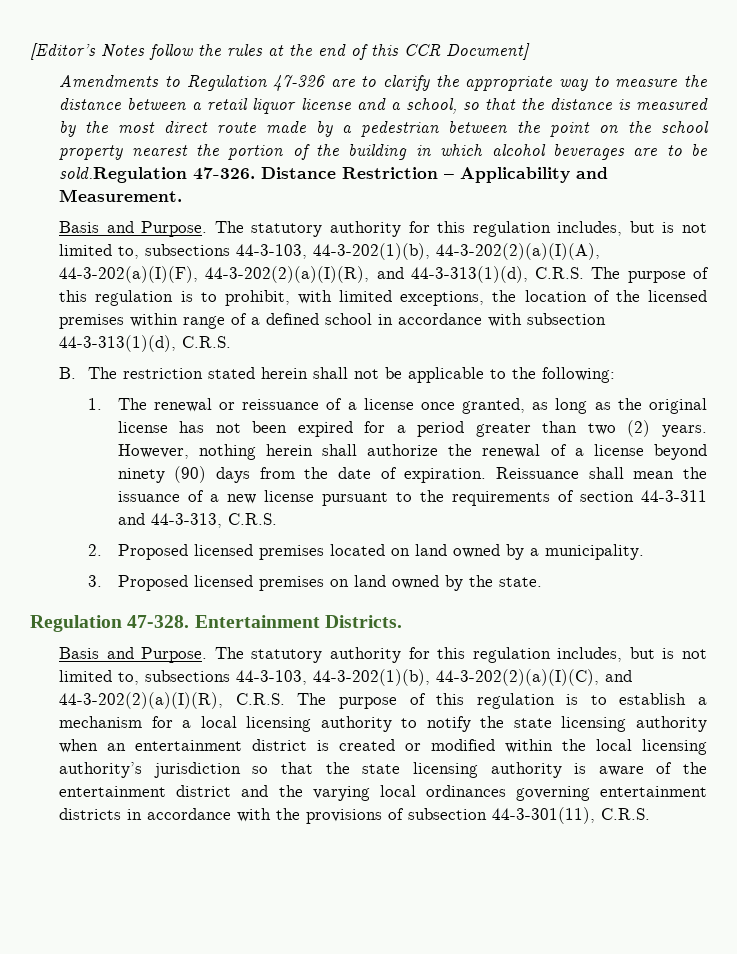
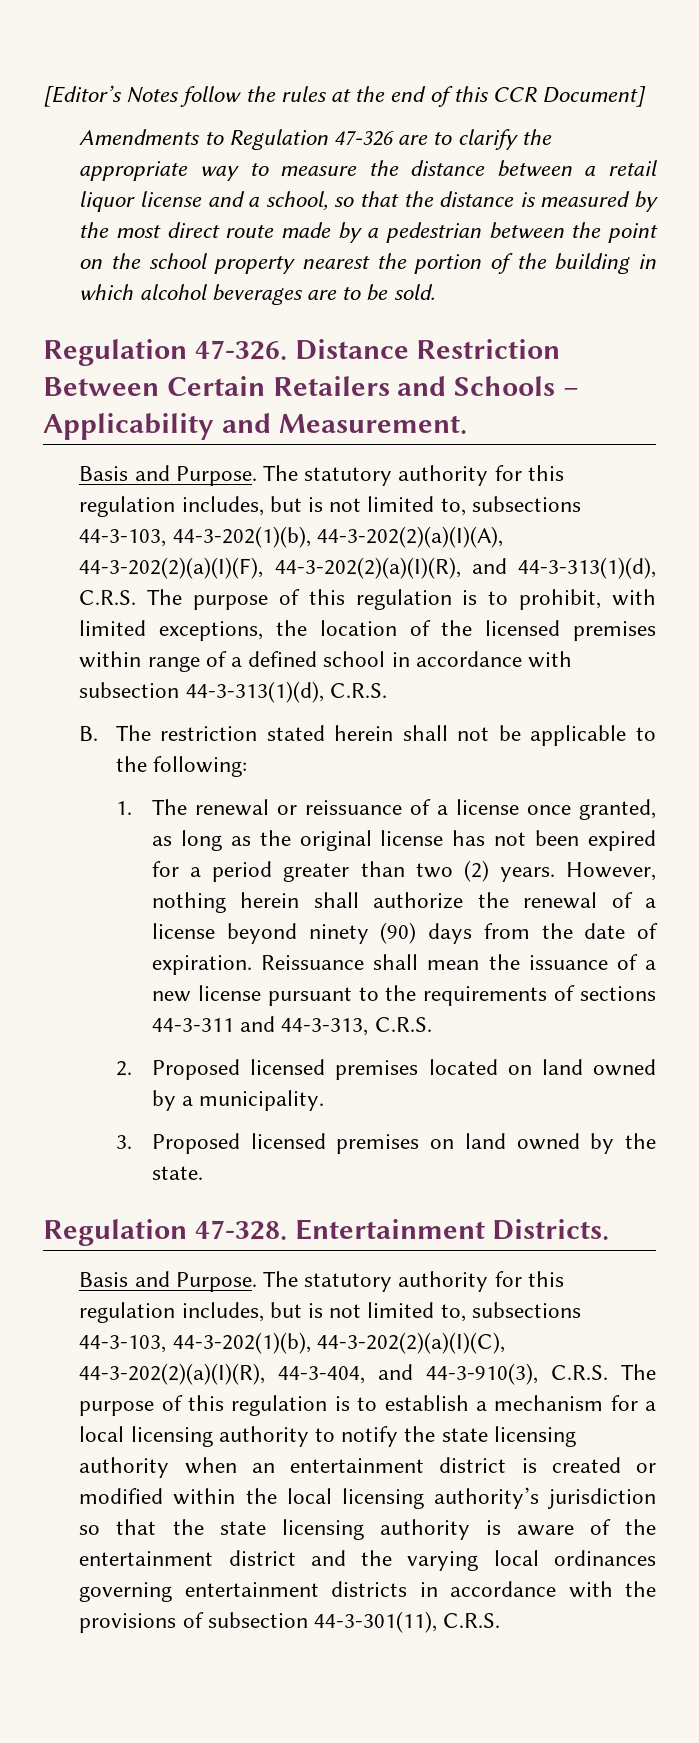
- Amendments to Regulation 47-326 are to clarify the appropriate way to measure the distance between a retail liquor license and a school, so that the distance is measured by the most direct route made by a pedestrian between the point on the school property nearest the portion of the building in which alcohol beverages are to be sold.Regulation 47-326.
+ Amendments to Regulation 47-326 are to clarify the appropriate way to measure the distance between a retail liquor license and a school, so that the distance is measured by the most direct route made by a pedestrian between the point on the school property nearest the portion of the building in which alcohol beverages are to be sold.
+ Regulation 47-326.
- Distance Restriction – Applicability and Measurement.
+ Distance Restriction Between Certain Retailers and Schools – Applicability and Measurement.
- The statutory authority for this regulation includes, but is not limited to, subsections 44-3-103, 44-3-202(1)(b), 44-3-202(2)(a)(I)(A), 44-3-202(a)(I)(F), 44-3-202(2)(a)(I)(R), and 44-3-313(1)(d), C.R.S. The purpose of this regulation is to prohibit, with limited exceptions, the location of the licensed premises within range of a defined school in accordance with subsection 44-3-313(1)(d), C.R.S.
+ The statutory authority for this regulation includes, but is not limited to, subsections 44-3-103, 44-3-202(1)(b), 44-3-202(2)(a)(I)(A), 44-3-202(2)(a)(I)(F), 44-3-202(2)(a)(I)(R), and 44-3-313(1)(d), C.R.S. The purpose of this regulation is to prohibit, with limited exceptions, the location of the licensed premises within range of a defined school in accordance with subsection 44-3-313(1)(d), C.R.S.
- Reissuance shall mean the issuance of a new license pursuant to the requirements of section 44-3-311 and 44-3-313, C.R.S.
+ Reissuance shall mean the issuance of a new license pursuant to the requirements of sections 44-3-311 and 44-3-313, C.R.S.
- The statutory authority for this regulation includes, but is not limited to, subsections 44-3-103, 44-3-202(1)(b), 44-3-202(2)(a)(I)(C), and 44-3-202(2)(a)(I)(R), C.R.S. The purpose of this regulation is to establish a mechanism for a local licensing authority to notify the state licensing authority when an entertainment district is created or modified within the local licensing authority’s jurisdiction so that the state licensing authority is aware of the entertainment district and the varying local ordinances governing entertainment districts in accordance with the provisions of subsection 44-3-301(11), C.R.S.
+ The statutory authority for this regulation includes, but is not limited to, subsections 44-3-103, 44-3-202(1)(b), 44-3-202(2)(a)(I)(C), 44-3-202(2)(a)(I)(R), 44-3-404, and 44-3-910(3), C.R.S. The purpose of this regulation is to establish a mechanism for a local licensing authority to notify the state licensing authority when an entertainment district is created or modified within the local licensing authority’s jurisdiction so that the state licensing authority is aware of the entertainment district and the varying local ordinances governing entertainment districts in accordance with the provisions of subsection 44-3-301(11), C.R.S.

